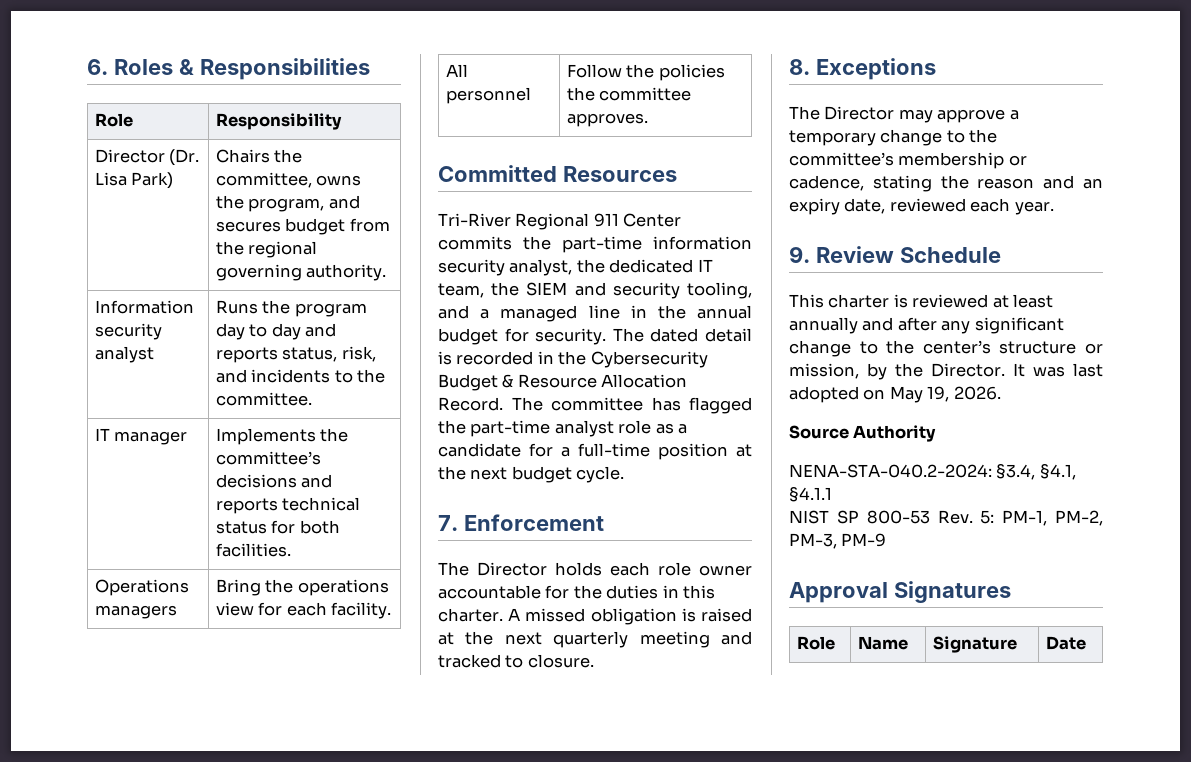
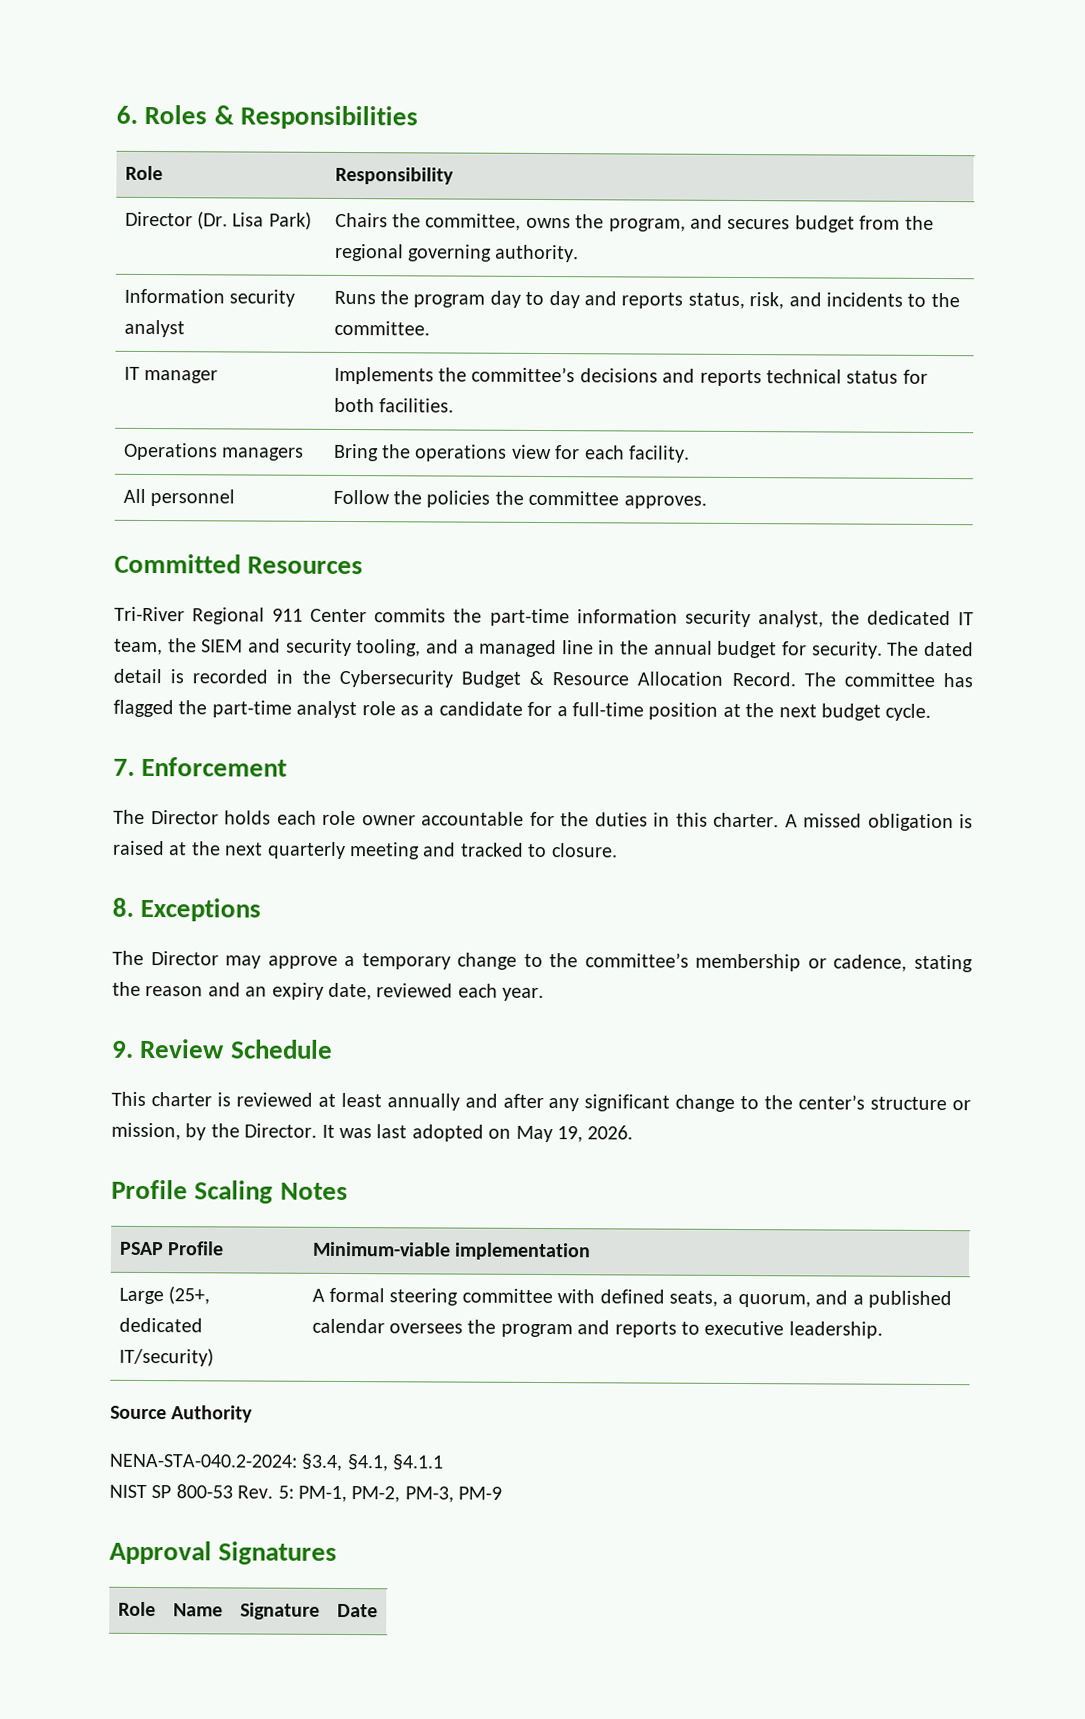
+ Profile Scaling Notes
+ PSAP Profile | Minimum-viable implementation
+ Large (25+, dedicated IT/security) | A formal steering committee with defined seats, a quorum, and a published calendar oversees the program and reports to executive leadership.

